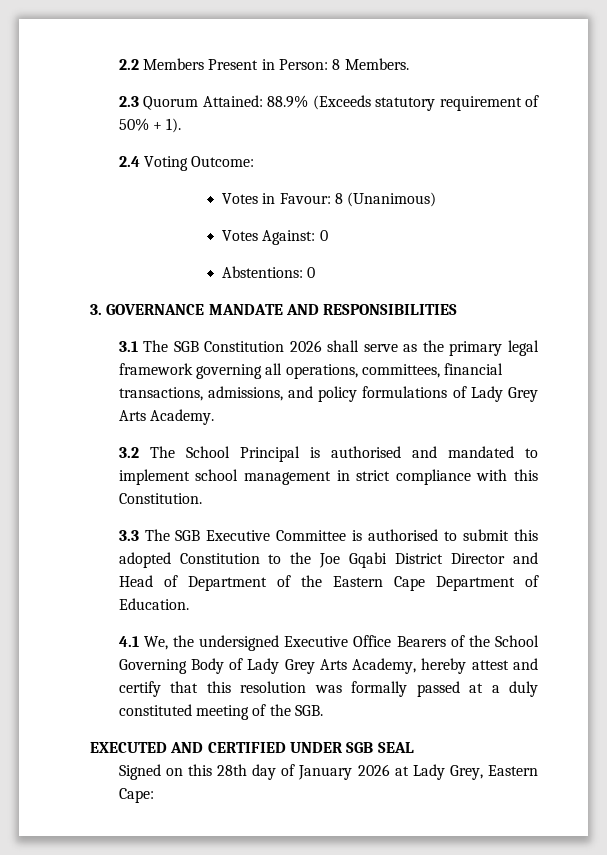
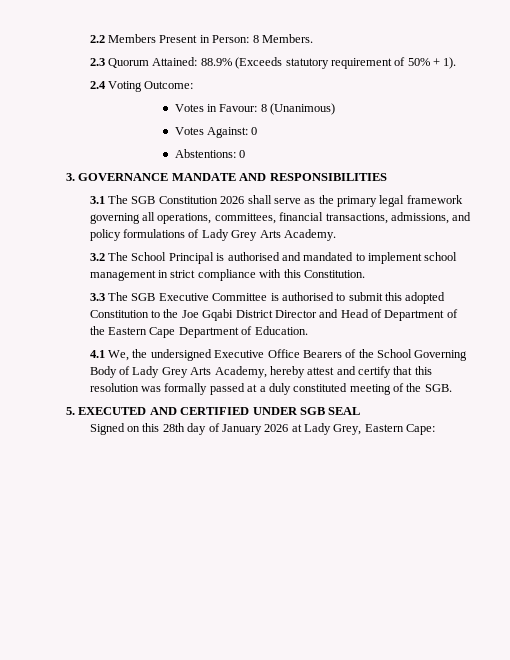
- EXECUTED AND CERTIFIED UNDER SGB SEAL
+ 5. EXECUTED AND CERTIFIED UNDER SGB SEAL

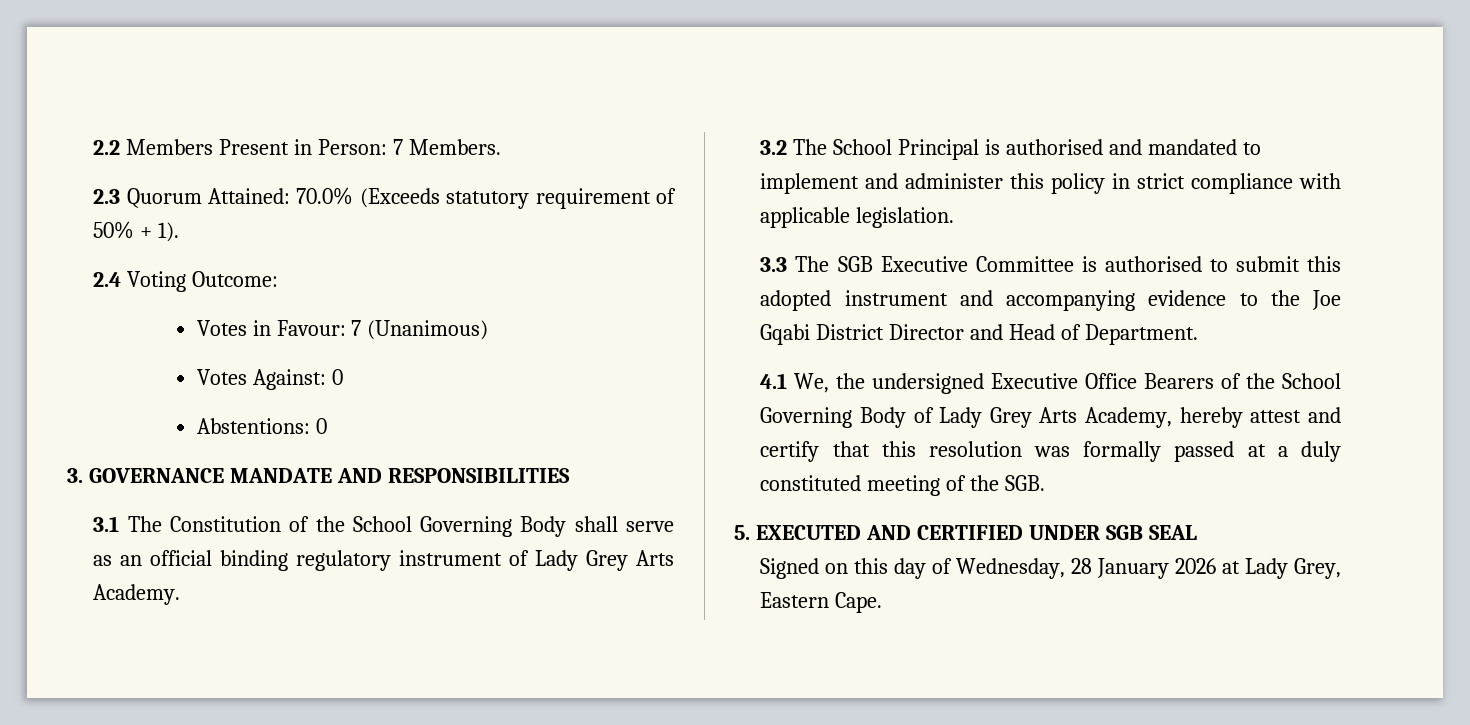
- 2.2 Members Present in Person: 8 Members.
+ 2.2 Members Present in Person: 7 Members.
- 2.3 Quorum Attained: 88.9% (Exceeds statutory requirement of 50% + 1).
+ 2.3 Quorum Attained: 70.0% (Exceeds statutory requirement of 50% + 1).
- Votes in Favour: 8 (Unanimous)
+ Votes in Favour: 7 (Unanimous)
- 3.1 The SGB Constitution 2026 shall serve as the primary legal framework governing all operations, committees, financial transactions, admissions, and policy formulations of Lady Grey Arts Academy.
+ 3.1 The Constitution of the School Governing Body shall serve as an official binding regulatory instrument of Lady Grey Arts Academy.
- 3.2 The School Principal is authorised and mandated to implement school management in strict compliance with this Constitution.
+ 3.2 The School Principal is authorised and mandated to implement and administer this policy in strict compliance with applicable legislation.
- 3.3 The SGB Executive Committee is authorised to submit this adopted Constitution to the Joe Gqabi District Director and Head of Department of the Eastern Cape Department of Education.
+ 3.3 The SGB Executive Committee is authorised to submit this adopted instrument and accompanying evidence to the Joe Gqabi District Director and Head of Department.
- Signed on this 28th day of January 2026 at Lady Grey, Eastern Cape:
+ Signed on this day of Wednesday, 28 January 2026 at Lady Grey, Eastern Cape.

